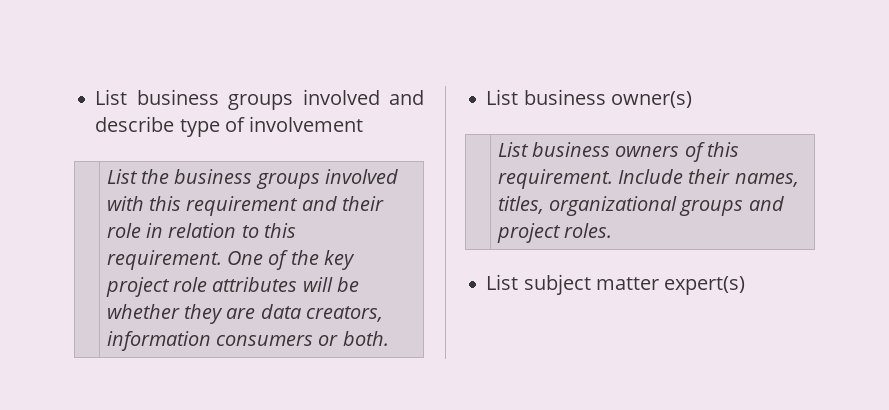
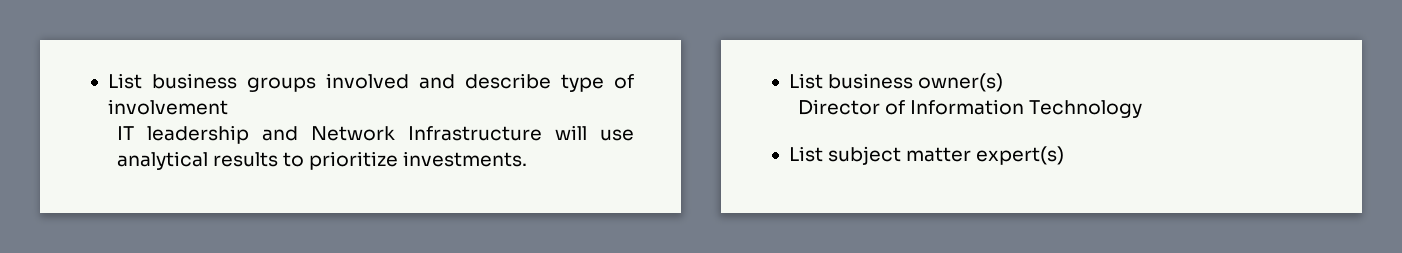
- | List the business groups involved with this requirement and their role in relation to this requirement. One of the key project role attributes will be whether they are data creators, information consumers or both.
+ IT leadership and Network Infrastructure will use analytical results to prioritize investments.
  List business owner(s)
- | List business owners of this requirement. Include their names, titles, organizational groups and project roles.
+ Director of Information Technology

